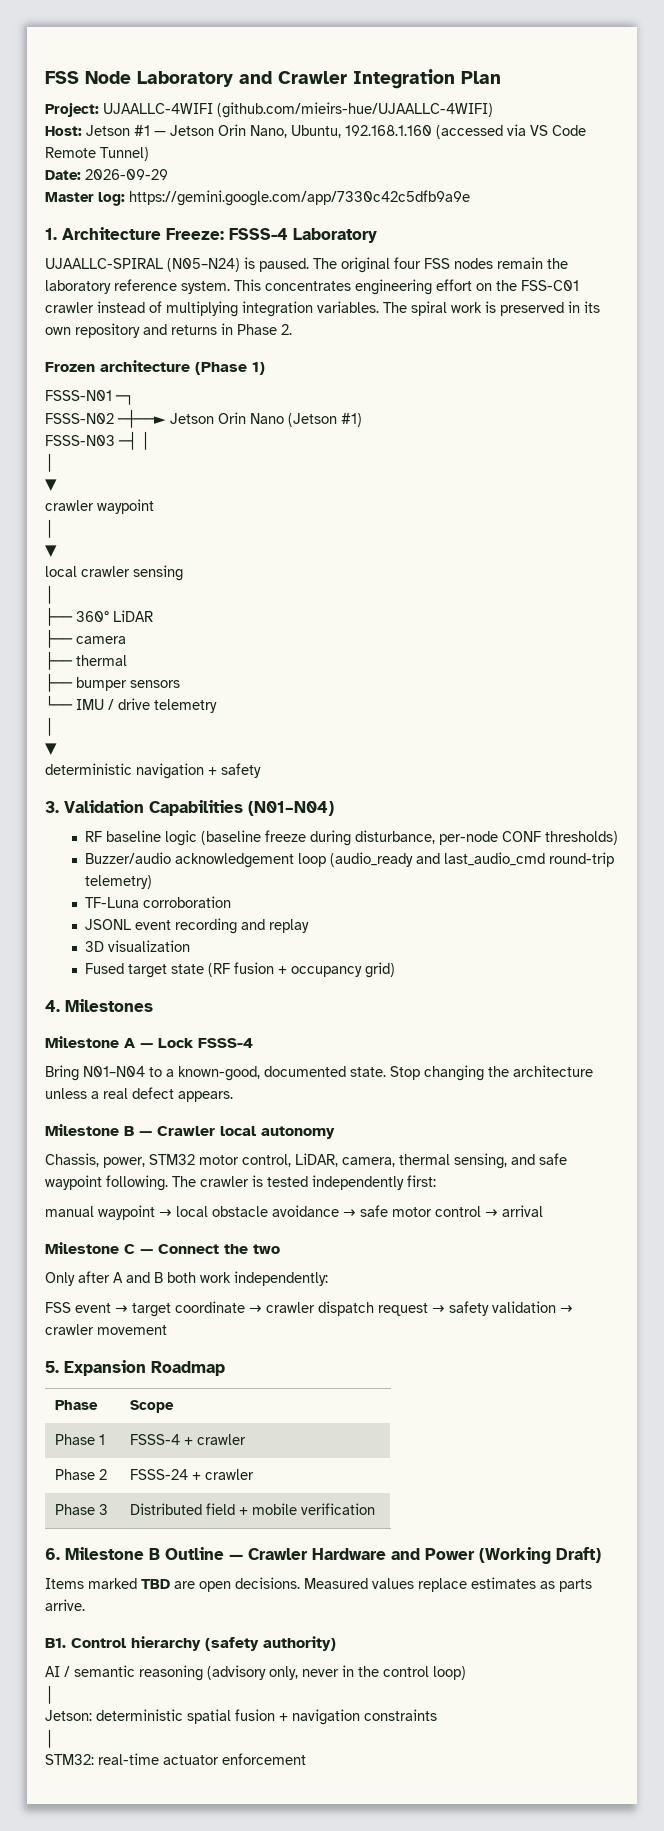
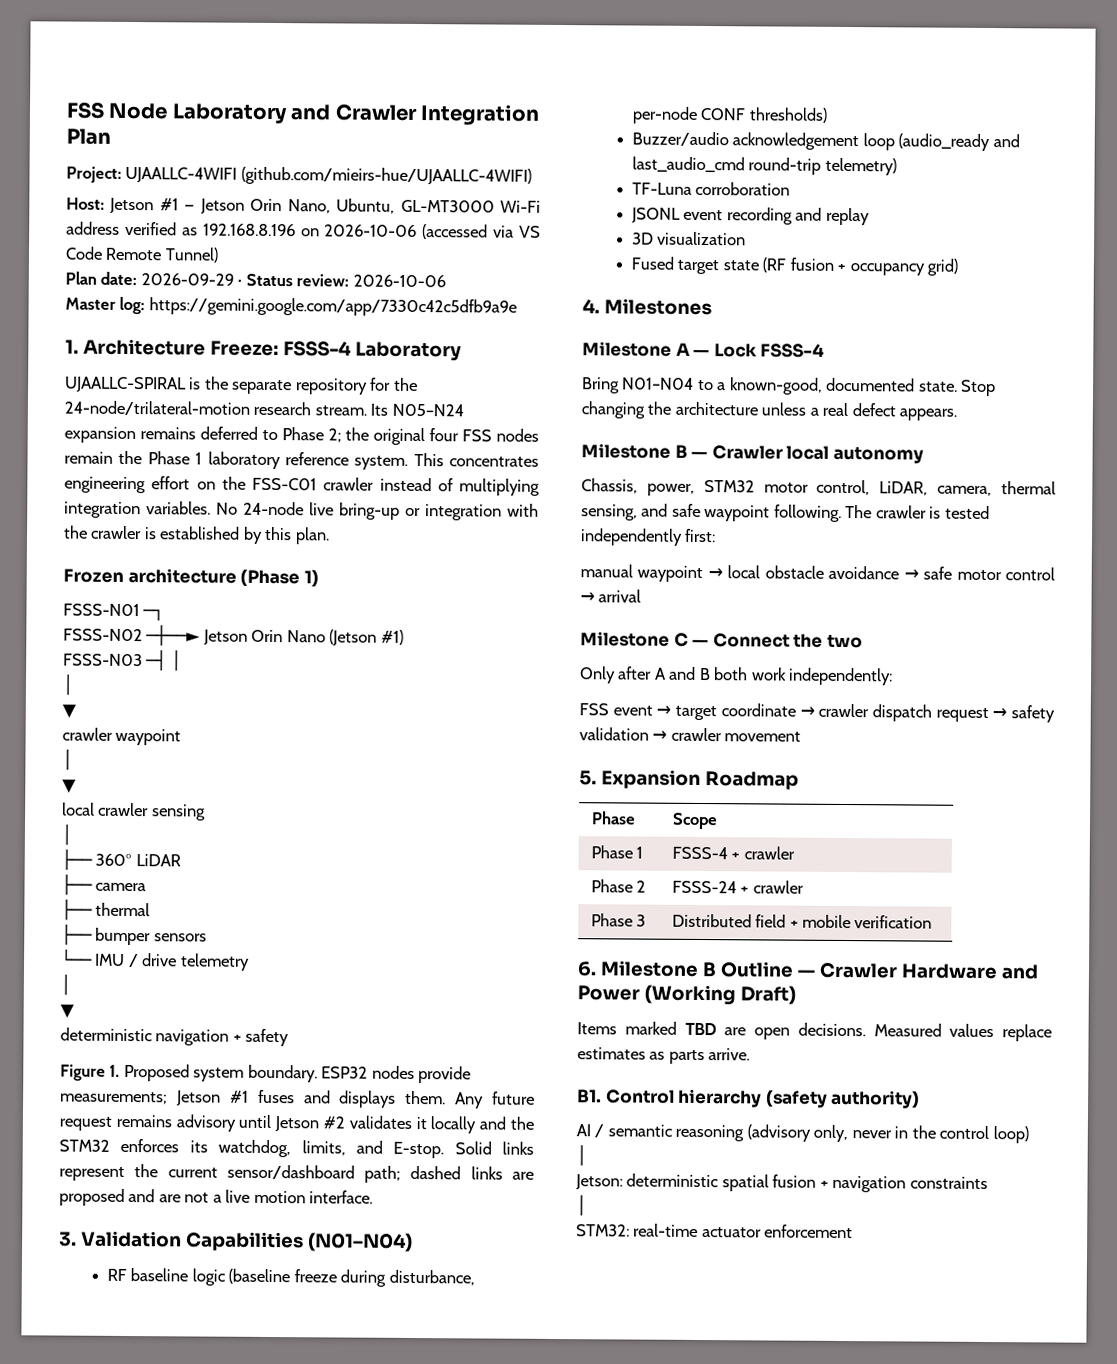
- Host: Jetson #1 — Jetson Orin Nano, Ubuntu, 192.168.1.160 (accessed via VS Code Remote Tunnel)
+ Host: Jetson #1 — Jetson Orin Nano, Ubuntu, GL-MT3000 Wi-Fi address verified as 192.168.8.196 on 2026-10-06 (accessed via VS Code Remote Tunnel)
- Date: 2026-09-29
+ Plan date: 2026-09-29 · Status review: 2026-10-06
- UJAALLC-SPIRAL (N05–N24) is paused. The original four FSS nodes remain the laboratory reference system.
+ UJAALLC-SPIRAL is the separate repository for the 24-node/trilateral-motion research stream. Its N05–N24 expansion remains deferred to Phase 2; the original four FSS nodes remain the Phase 1 laboratory reference system.
- The spiral work is preserved in its own repository and returns in Phase 2.
+ No 24-node live bring-up or integration with the crawler is established by this plan.
+ Figure 1. Proposed system boundary. ESP32 nodes provide measurements; Jetson #1 fuses and displays them. Any future request remains advisory until Jetson #2 validates it locally and the STM32 enforces its watchdog, limits, and E-stop. Solid links represent the current sensor/dashboard path; dashed links are proposed and are not a live motion interface.

